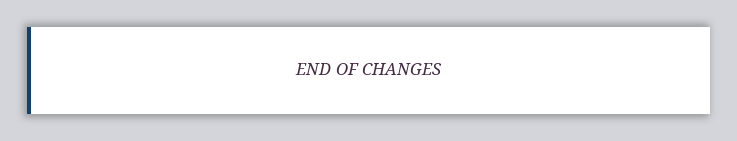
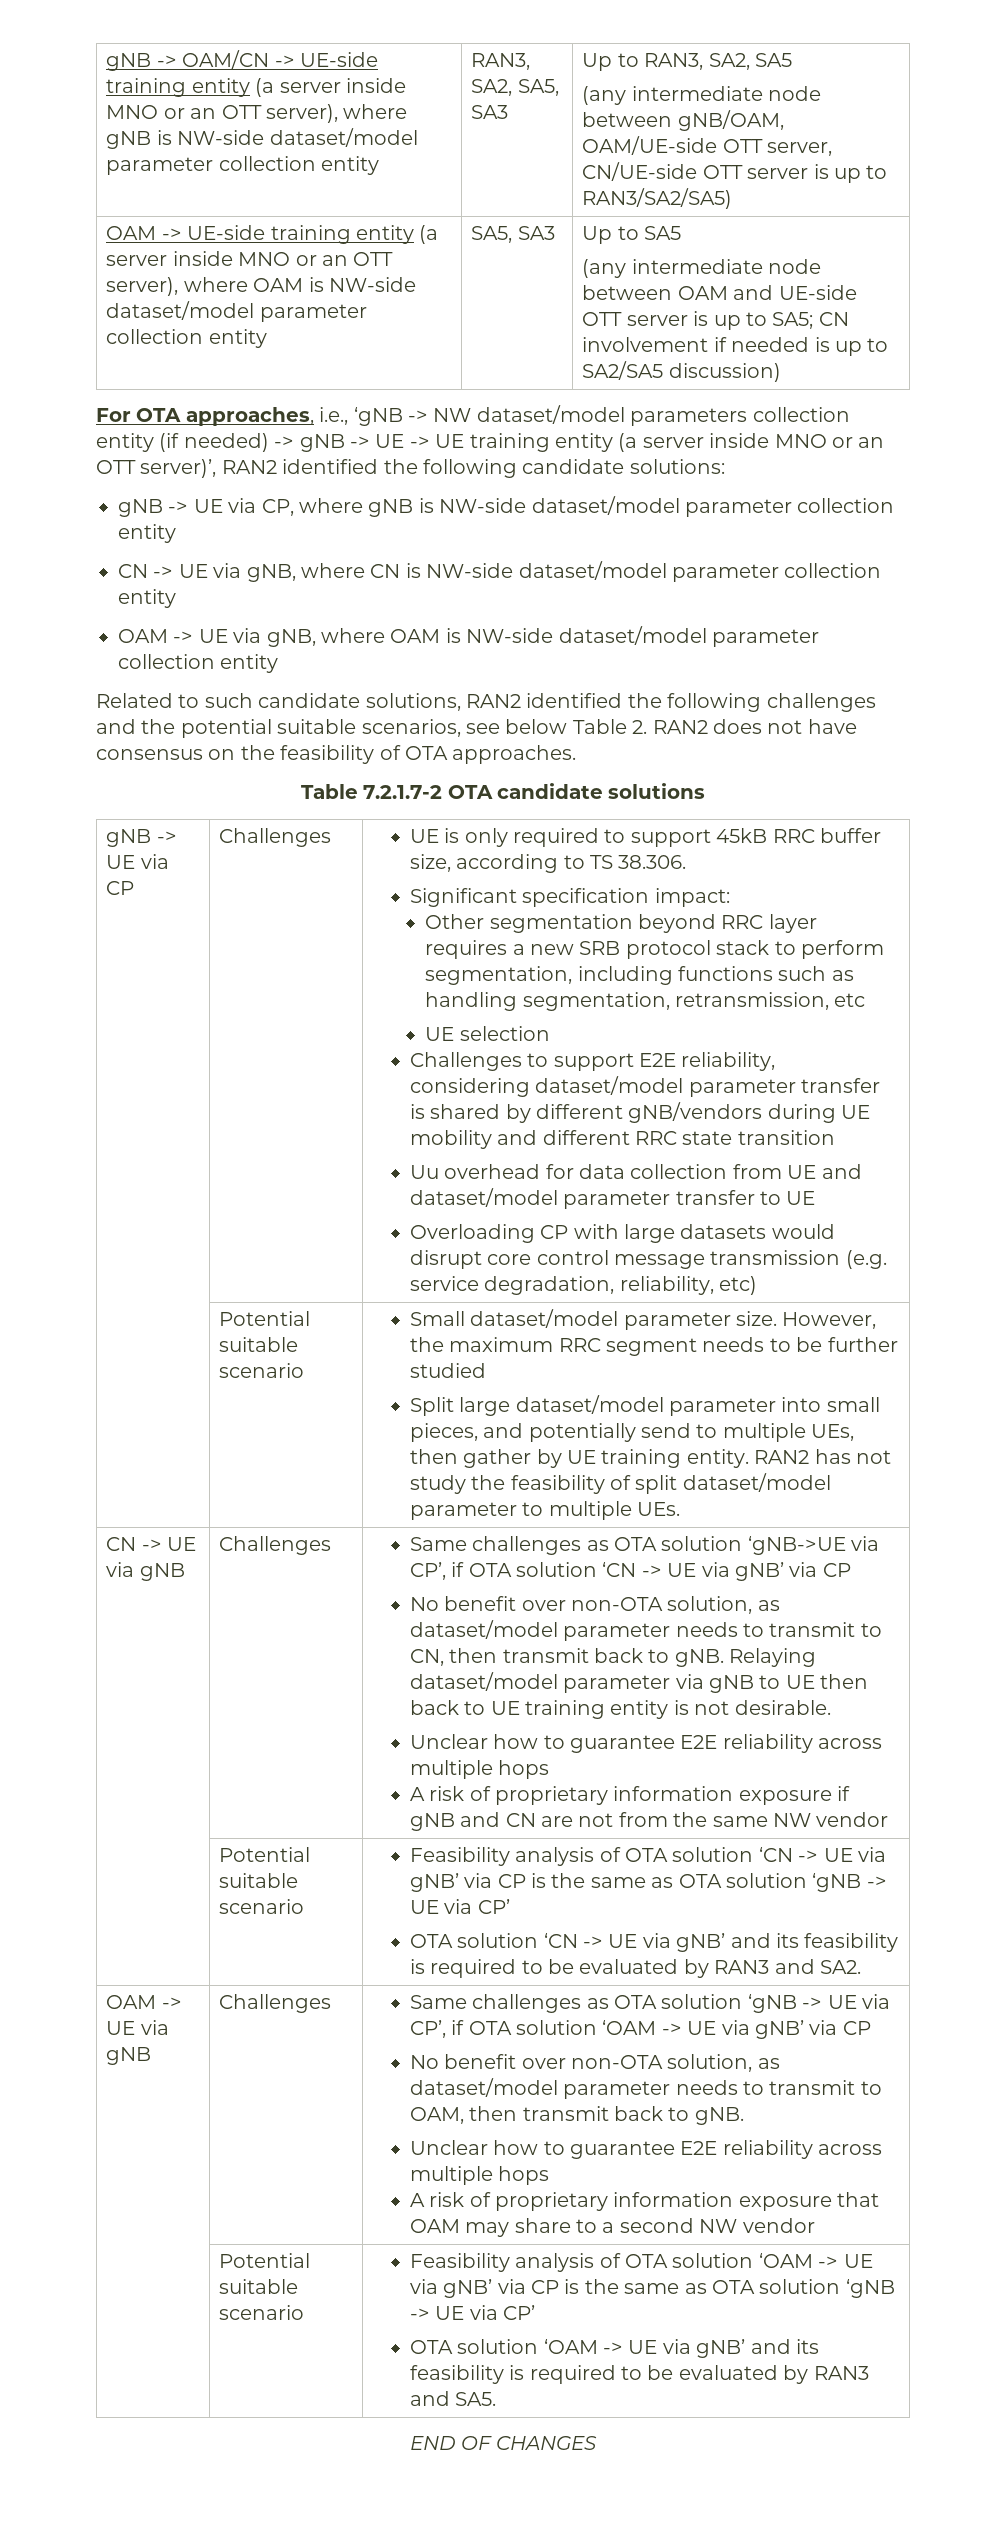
+ gNB -> OAM/CN -> UE-side training entity (a server inside MNO or an OTT server), where gNB is NW-side dataset/model parameter collection entity | RAN3, SA2, SA5, SA3 | Up to RAN3, SA2, SA5
+ (any intermediate node between gNB/OAM, OAM/UE-side OTT server, CN/UE-side OTT server is up to RAN3/SA2/SA5)
+ OAM -> UE-side training entity (a server inside MNO or an OTT server), where OAM is NW-side dataset/model parameter collection entity | SA5, SA3 | Up to SA5
+ (any intermediate node between OAM and UE-side OTT server is up to SA5; CN involvement if needed is up to SA2/SA5 discussion)
+ For OTA approaches, i.e., ‘gNB -> NW dataset/model parameters collection entity (if needed) -> gNB -> UE -> UE training entity (a server inside MNO or an OTT server)’, RAN2 identified the following candidate solutions:
+ gNB -> UE via CP, where gNB is NW-side dataset/model parameter collection entity
+ CN -> UE via gNB, where CN is NW-side dataset/model parameter collection entity
+ OAM -> UE via gNB, where OAM is NW-side dataset/model parameter collection entity
+ Related to such candidate solutions, RAN2 identified the following challenges and the potential suitable scenarios, see below Table 2. RAN2 does not have consensus on the feasibility of OTA approaches.
+ Table 7.2.1.7-2 OTA candidate solutions
+ gNB -> UE via CP | Challenges | UE is only required to support 45kB RRC buffer size, according to TS 38.306.
+ Significant specification impact:
+ Other segmentation beyond RRC layer requires a new SRB protocol stack to perform segmentation, including functions such as handling segmentation, retransmission, etc
+ UE selection
+ Challenges to support E2E reliability, considering dataset/model parameter transfer is shared by different gNB/vendors during UE mobility and different RRC state transition
+ Uu overhead for data collection from UE and dataset/model parameter transfer to UE
+ Overloading CP with large datasets would disrupt core control message transmission (e.g. service degradation, reliability, etc)
+ | Potential suitable scenario | Small dataset/model parameter size. However, the maximum RRC segment needs to be further studied
+ Split large dataset/model parameter into small pieces, and potentially send to multiple UEs, then gather by UE training entity. RAN2 has not study the feasibility of split dataset/model parameter to multiple UEs.
+ CN -> UE via gNB | Challenges | Same challenges as OTA solution ‘gNB->UE via CP’, if OTA solution ‘CN -> UE via gNB’ via CP
+ No benefit over non-OTA solution, as dataset/model parameter needs to transmit to CN, then transmit back to gNB. Relaying dataset/model parameter via gNB to UE then back to UE training entity is not desirable.
+ Unclear how to guarantee E2E reliability across multiple hops
+ A risk of proprietary information exposure if gNB and CN are not from the same NW vendor
+ | Potential suitable scenario | Feasibility analysis of OTA solution ‘CN -> UE via gNB’ via CP is the same as OTA solution ‘gNB -> UE via CP’
+ OTA solution ‘CN -> UE via gNB’ and its feasibility is required to be evaluated by RAN3 and SA2.
+ OAM -> UE via gNB | Challenges | Same challenges as OTA solution ‘gNB -> UE via CP’, if OTA solution ‘OAM -> UE via gNB’ via CP
+ No benefit over non-OTA solution, as dataset/model parameter needs to transmit to OAM, then transmit back to gNB.
+ Unclear how to guarantee E2E reliability across multiple hops
+ A risk of proprietary information exposure that OAM may share to a second NW vendor
+ | Potential suitable scenario | Feasibility analysis of OTA solution ‘OAM -> UE via gNB’ via CP is the same as OTA solution ‘gNB -> UE via CP’
+ OTA solution ‘OAM -> UE via gNB’ and its feasibility is required to be evaluated by RAN3 and SA5.

